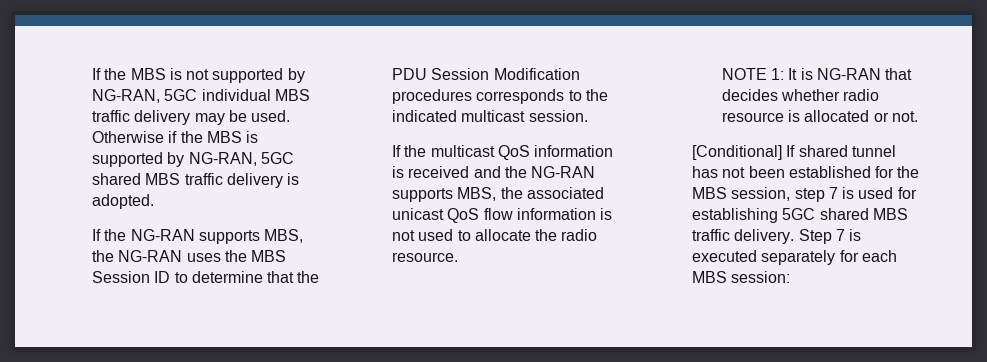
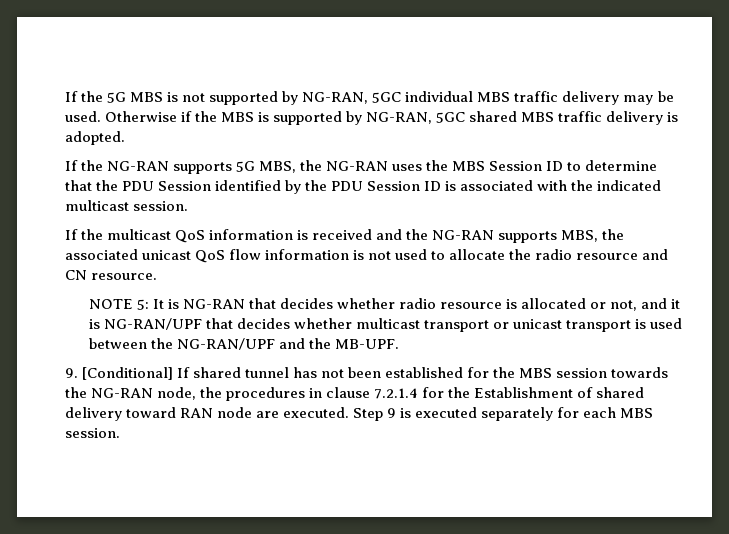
- If the MBS is not supported by NG-RAN, 5GC individual MBS traffic delivery may be used.
+ If the 5G MBS is not supported by NG-RAN, 5GC individual MBS traffic delivery may be used.
- If the NG-RAN supports MBS, the NG-RAN uses the MBS Session ID to determine that the PDU Session Modification procedures corresponds to the indicated multicast session.
+ If the NG-RAN supports 5G MBS, the NG-RAN uses the MBS Session ID to determine that the PDU Session identified by the PDU Session ID is associated with the indicated multicast session.
- If the multicast QoS information is received and the NG-RAN supports MBS, the associated unicast QoS flow information is not used to allocate the radio resource.
+ If the multicast QoS information is received and the NG-RAN supports MBS, the associated unicast QoS flow information is not used to allocate the radio resource and CN resource.
- NOTE 1: It is NG-RAN that decides whether radio resource is allocated or not.
- [Conditional] If shared tunnel has not been established for the MBS session, step 7 is used for establishing 5GC shared MBS traffic delivery. Step 7 is executed separately for each MBS session:
+ NOTE 5: It is NG-RAN that decides whether radio resource is allocated or not, and it is NG-RAN/UPF that decides whether multicast transport or unicast transport is used between the NG-RAN/UPF and the MB-UPF.
+ 9. [Conditional] If shared tunnel has not been established for the MBS session towards the NG-RAN node, the procedures in clause 7.2.1.4 for the Establishment of shared delivery toward RAN node are executed. Step 9 is executed separately for each MBS session.

